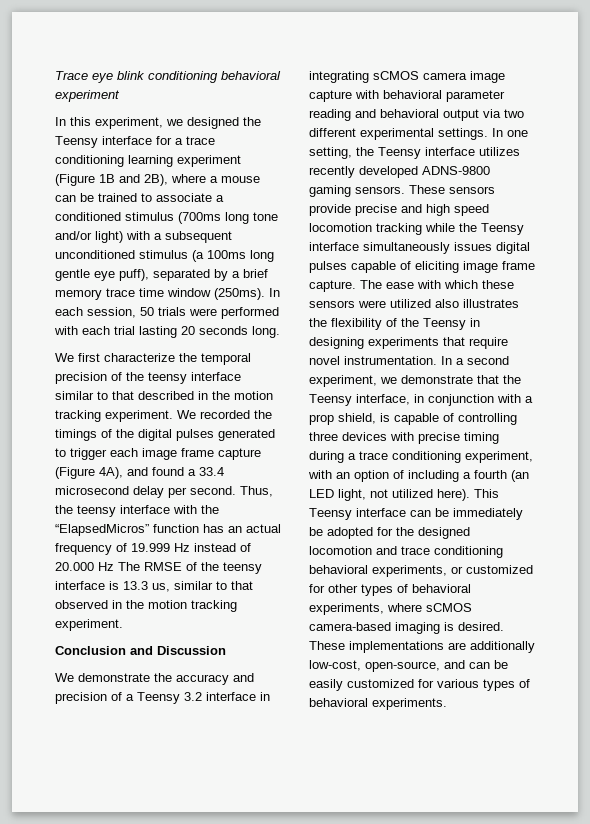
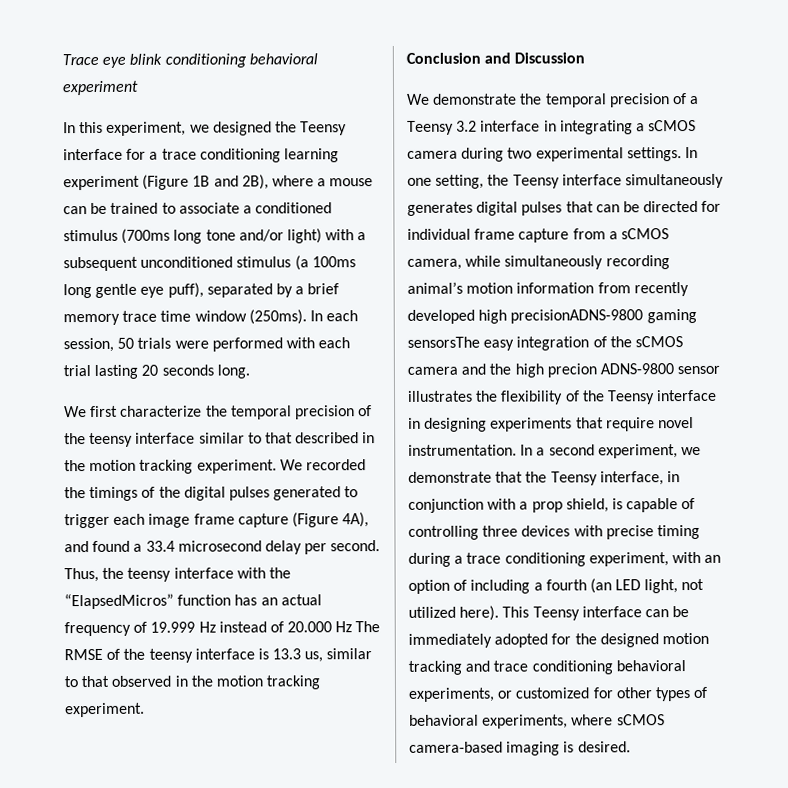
- We demonstrate the accuracy and precision of a Teensy 3.2 interface in integrating sCMOS camera image capture with behavioral parameter reading and behavioral output via two different experimental settings.
+ We demonstrate the temporal precision of a Teensy 3.2 interface in integrating a sCMOS camera during two experimental settings.
- In one setting, the Teensy interface utilizes recently developed ADNS-9800 gaming sensors. These sensors provide precise and high speed locomotion tracking while the Teensy interface simultaneously issues digital pulses capable of eliciting image frame capture. The ease with which these sensors were utilized also illustrates the flexibility of the Teensy in designing experiments that require novel instrumentation.
+ In one setting, the Teensy interface simultaneously generates digital pulses that can be directed for individual frame capture from a sCMOS camera, while simultaneously recording animal’s motion information from recently developed high precisionADNS-9800 gaming sensorsThe easy integration of the sCMOS camera and the high precion ADNS-9800 sensor illustrates the flexibility of the Teensy interface in designing experiments that require novel instrumentation.
- This Teensy interface can be immediately be adopted for the designed locomotion and trace conditioning behavioral experiments, or customized for other types of behavioral experiments, where sCMOS camera-based imaging is desired. These implementations are additionally low-cost, open-source, and can be easily customized for various types of behavioral experiments.
+ This Teensy interface can be immediately adopted for the designed motion tracking and trace conditioning behavioral experiments, or customized for other types of behavioral experiments, where sCMOS camera-based imaging is desired.

